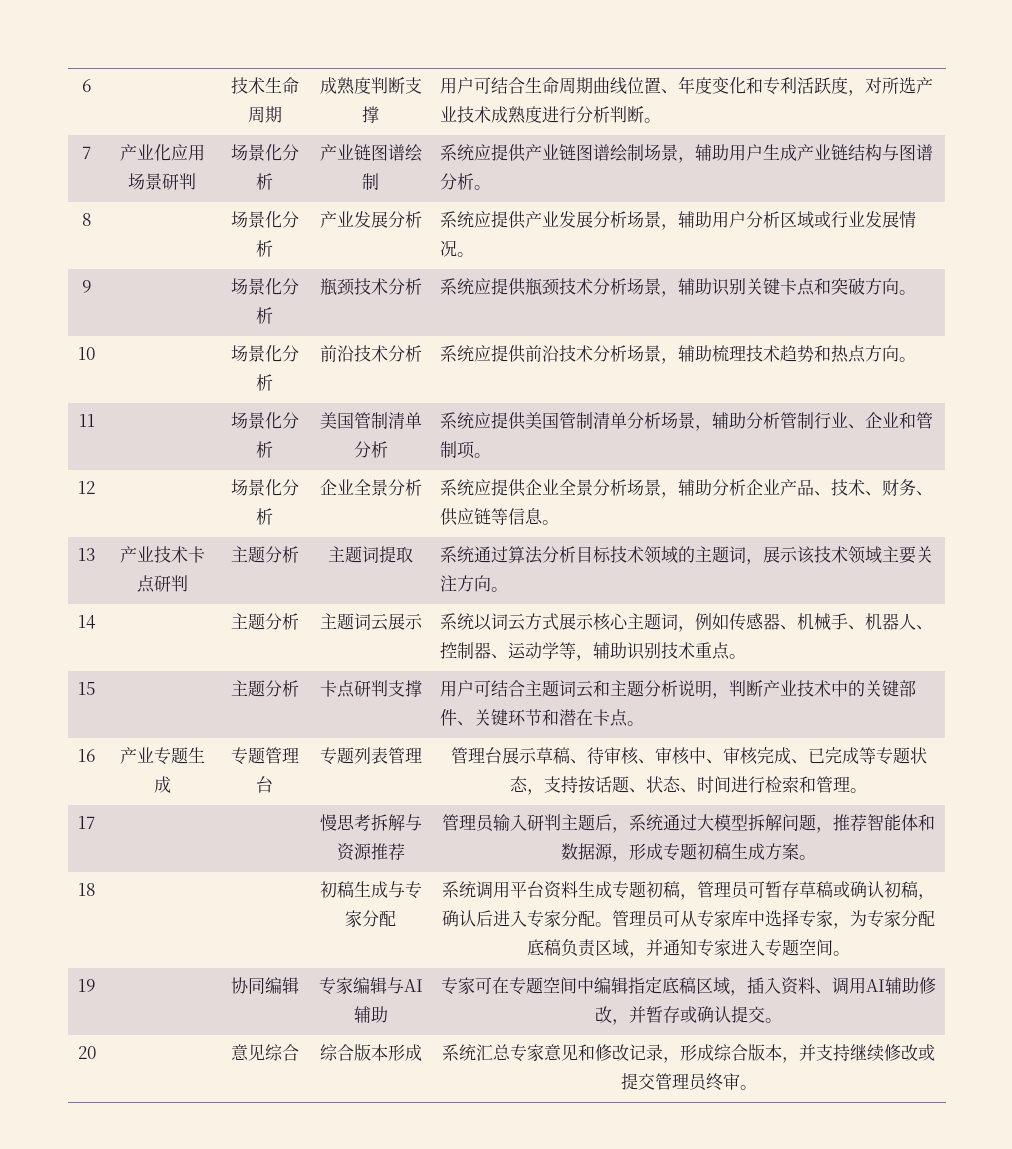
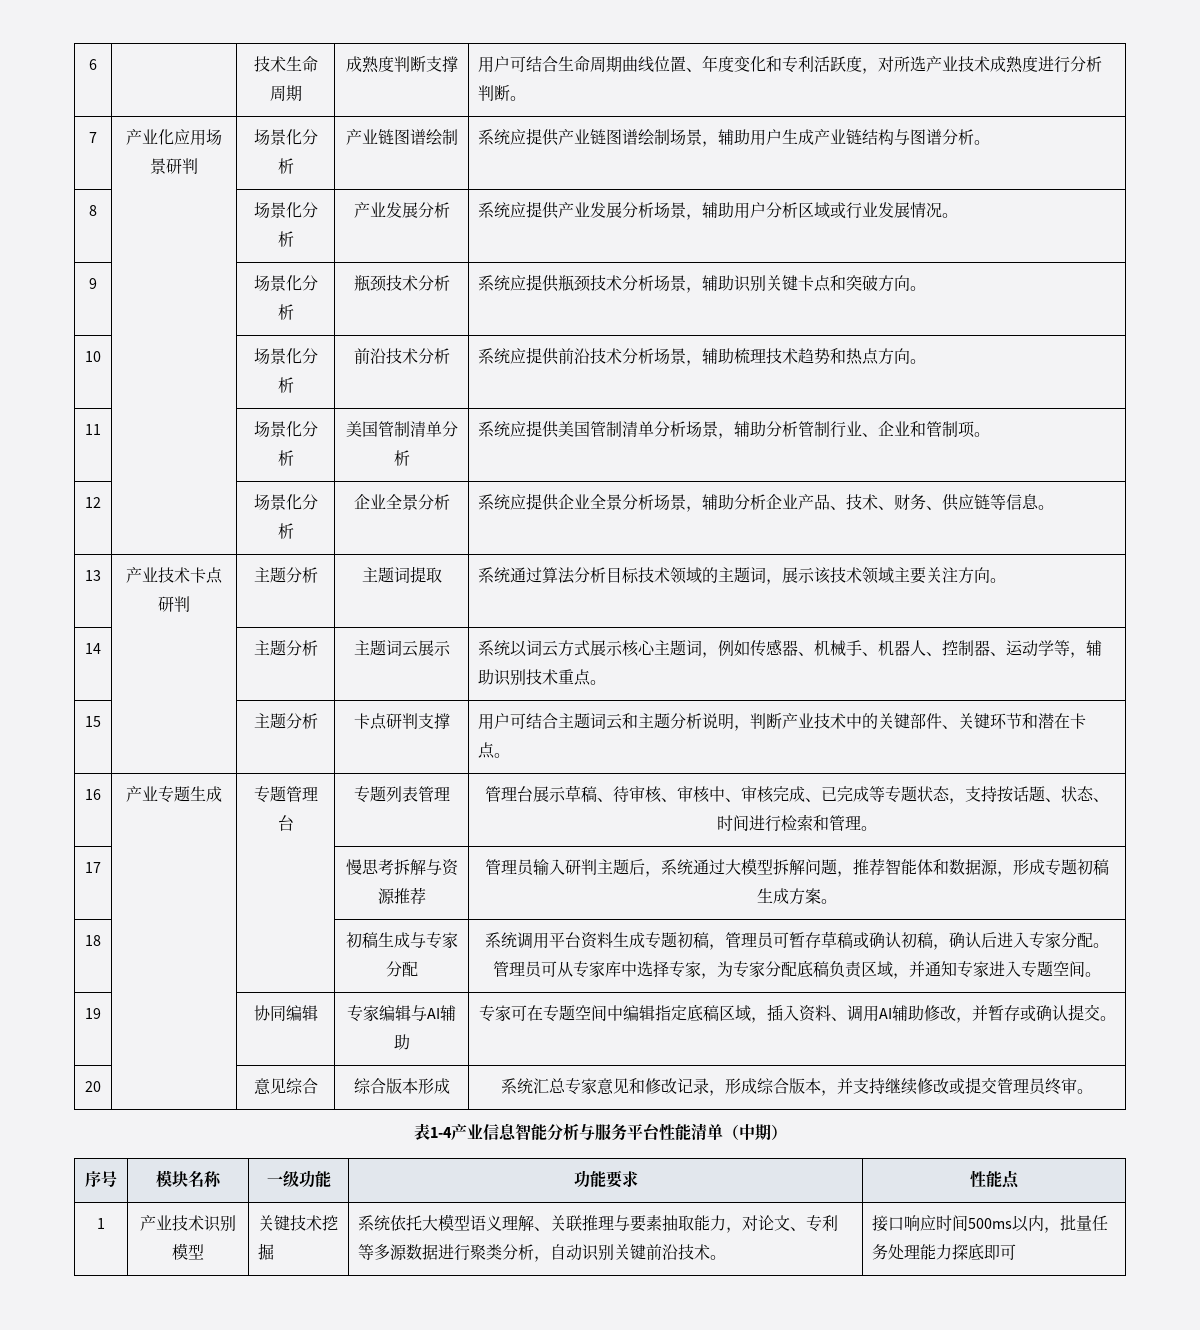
+ 表1-4产业信息智能分析与服务平台性能清单（中期）
+ 序号 | 模块名称 | 一级功能 | 功能要求 | 性能点
+ 1 | 产业技术识别模型 | 关键技术挖掘 | 系统依托大模型语义理解、关联推理与要素抽取能力，对论文、专利等多源数据进行聚类分析，自动识别关键前沿技术。 | 接口响应时间500ms以内，批量任务处理能力探底即可

